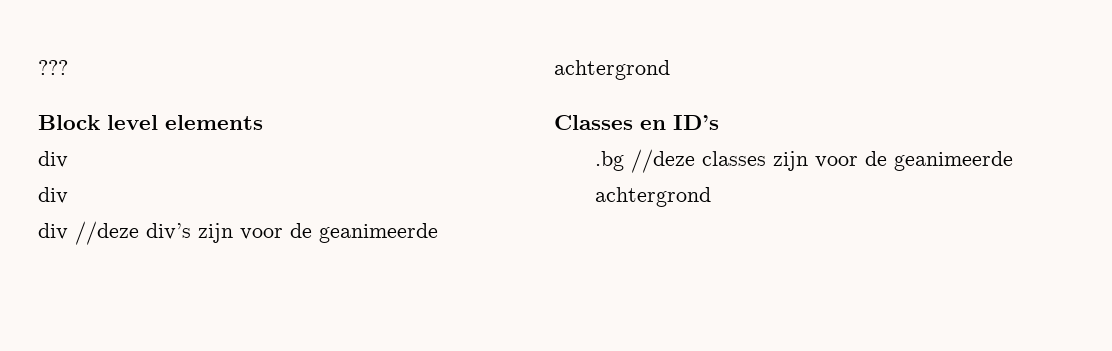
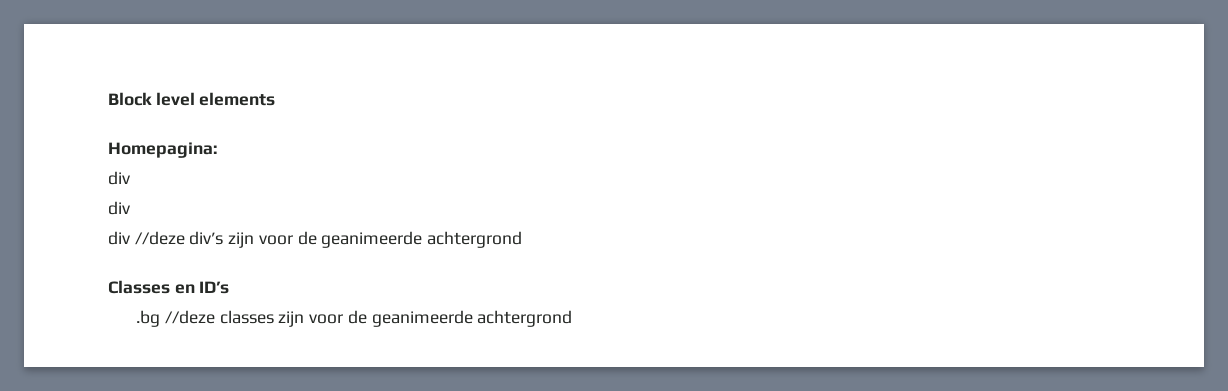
- ???
+ Homepagina:

